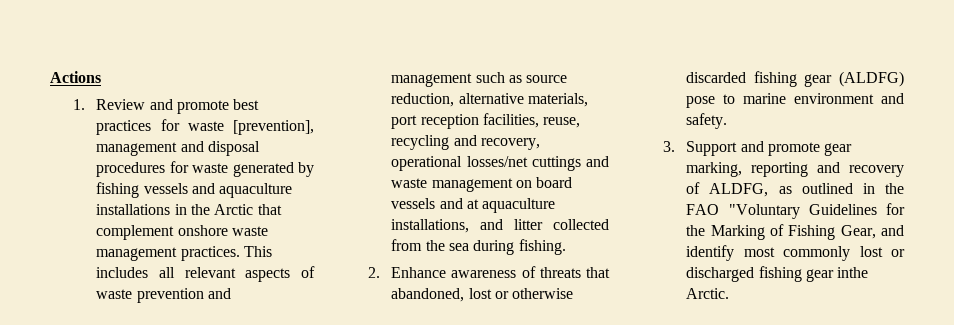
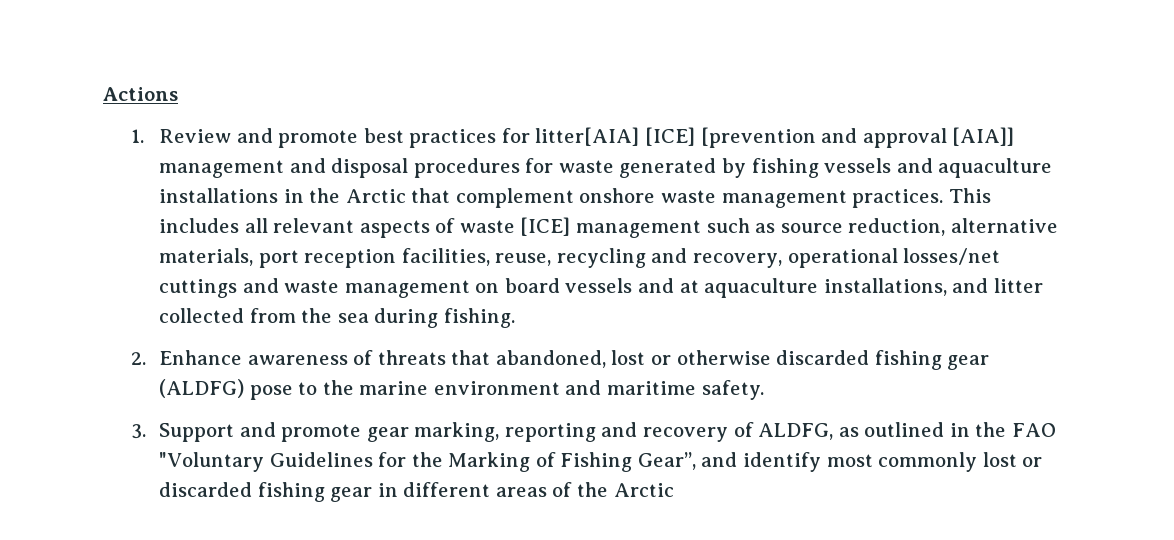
- 1. Review and promote best practices for waste [prevention], management and disposal procedures for waste generated by fishing vessels and aquaculture installations in the Arctic that complement onshore waste management practices.
+ 1. Review and promote best practices for litter[AIA] [ICE] [prevention and approval [AIA]] management and disposal procedures for waste generated by fishing vessels and aquaculture installations in the Arctic that complement onshore waste management practices.
- This includes all relevant aspects of waste prevention and management such as source reduction, alternative materials, port reception facilities, reuse, recycling and recovery, operational losses/net cuttings and waste management on board vessels and at aquaculture installations, and litter collected from the sea during fishing.
+ This includes all relevant aspects of waste [ICE] management such as source reduction, alternative materials, port reception facilities, reuse, recycling and recovery, operational losses/net cuttings and waste management on board vessels and at aquaculture installations, and litter collected from the sea during fishing.
- 2. Enhance awareness of threats that abandoned, lost or otherwise discarded fishing gear (ALDFG) pose to marine environment and safety.
+ 2. Enhance awareness of threats that abandoned, lost or otherwise discarded fishing gear (ALDFG) pose to the marine environment and maritime safety.
- 3. Support and promote gear marking, reporting and recovery of ALDFG, as outlined in the FAO "Voluntary Guidelines for the Marking of Fishing Gear, and identify most commonly lost or discharged fishing gear inthe Arctic.
+ 3. Support and promote gear marking, reporting and recovery of ALDFG, as outlined in the FAO "Voluntary Guidelines for the Marking of Fishing Gear”, and identify most commonly lost or discarded fishing gear in different areas of the Arctic

